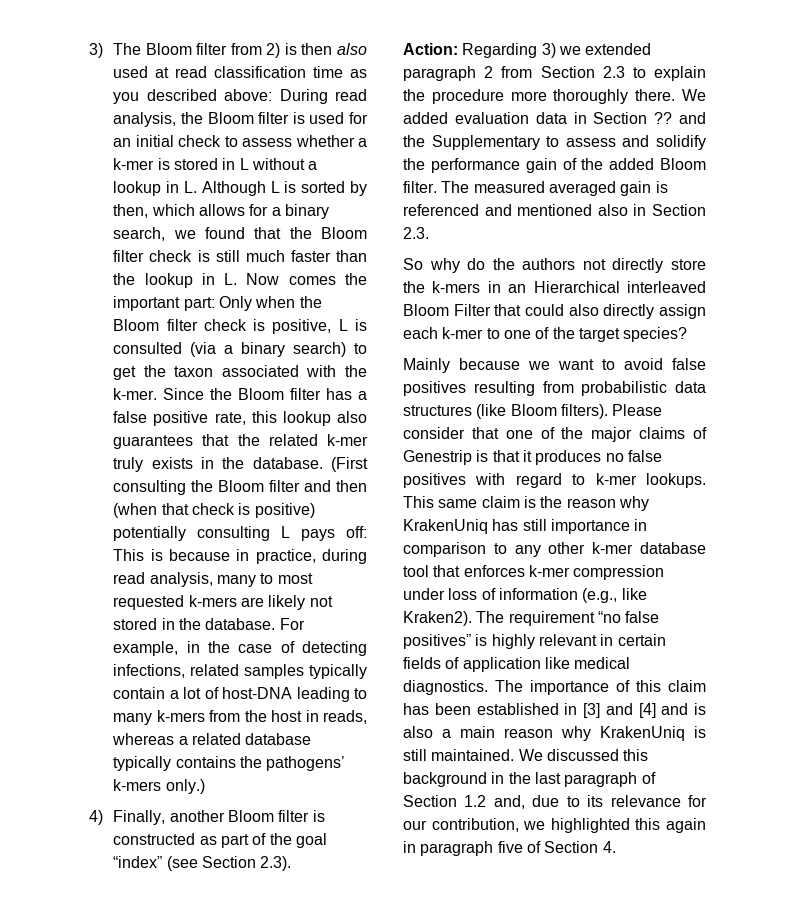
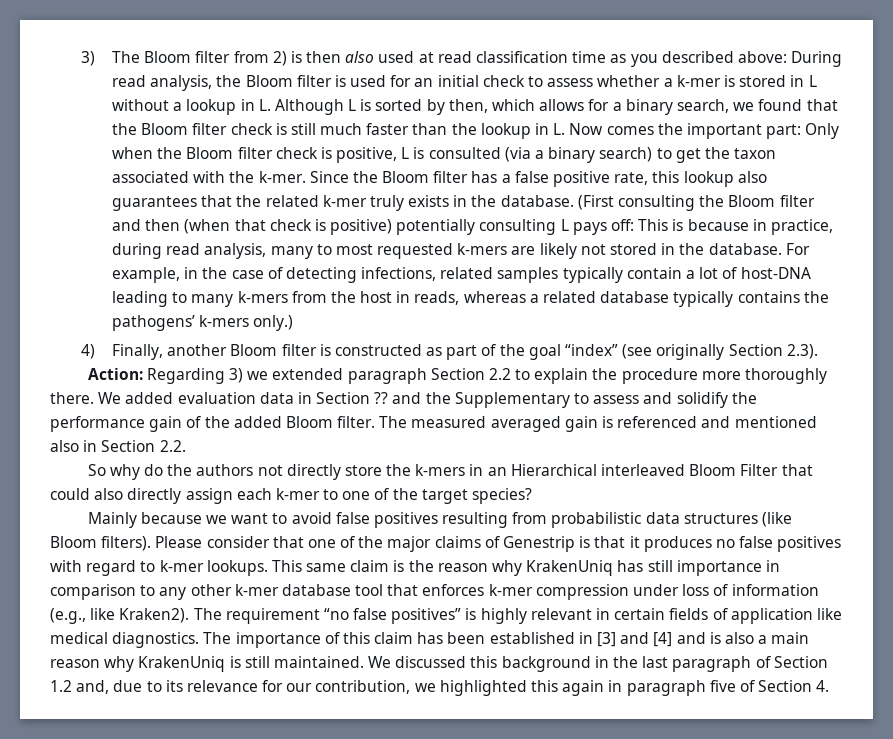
- 4) Finally, another Bloom filter is constructed as part of the goal “index” (see Section 2.3).
+ 4) Finally, another Bloom filter is constructed as part of the goal “index” (see originally Section 2.3).
- Action: Regarding 3) we extended paragraph 2 from Section 2.3 to explain the procedure more thoroughly there.
+ Action: Regarding 3) we extended paragraph Section 2.2 to explain the procedure more thoroughly there.
- The measured averaged gain is referenced and mentioned also in Section 2.3.
+ The measured averaged gain is referenced and mentioned also in Section 2.2.

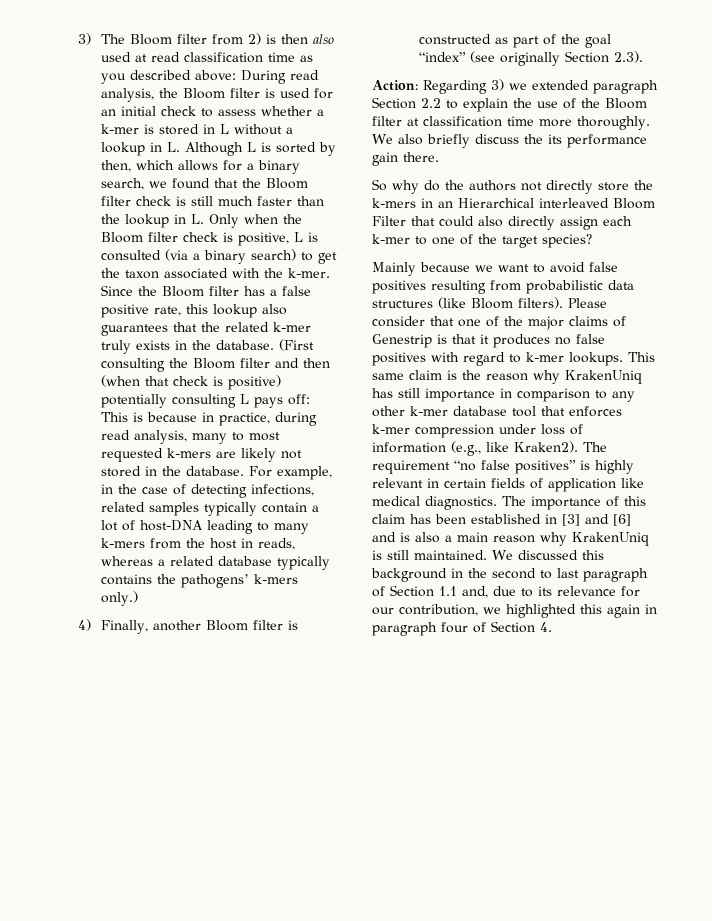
- During read analysis, the Bloom filter is used for an initial check to assess whether a k-mer is stored in L without a lookup in L. Although L is sorted by then, which allows for a binary search, we found that the Bloom filter check is still much faster than the lookup in L. Now comes the important part: Only when the Bloom filter check is positive, L is consulted (via a binary search) to get the taxon associated with the k-mer.
+ During read analysis, the Bloom filter is used for an initial check to assess whether a k-mer is stored in L without a lookup in L. Although L is sorted by then, which allows for a binary search, we found that the Bloom filter check is still much faster than the lookup in L. Only when the Bloom filter check is positive, L is consulted (via a binary search) to get the taxon associated with the k-mer.
- Action: Regarding 3) we extended paragraph Section 2.2 to explain the procedure more thoroughly there. We added evaluation data in Section ?? and the Supplementary to assess and solidify the performance gain of the added Bloom filter. The measured averaged gain is referenced and mentioned also in Section 2.2.
+ Action: Regarding 3) we extended paragraph Section 2.2 to explain the use of the Bloom filter at classification time more thoroughly. We also briefly discuss the its performance gain there.
- The importance of this claim has been established in [3] and [4] and is also a main reason why KrakenUniq is still maintained.
+ The importance of this claim has been established in [3] and [6] and is also a main reason why KrakenUniq is still maintained.
- We discussed this background in the last paragraph of Section 1.2 and, due to its relevance for our contribution, we highlighted this again in paragraph five of Section 4.
+ We discussed this background in the second to last paragraph of Section 1.1 and, due to its relevance for our contribution, we highlighted this again in paragraph four of Section 4.

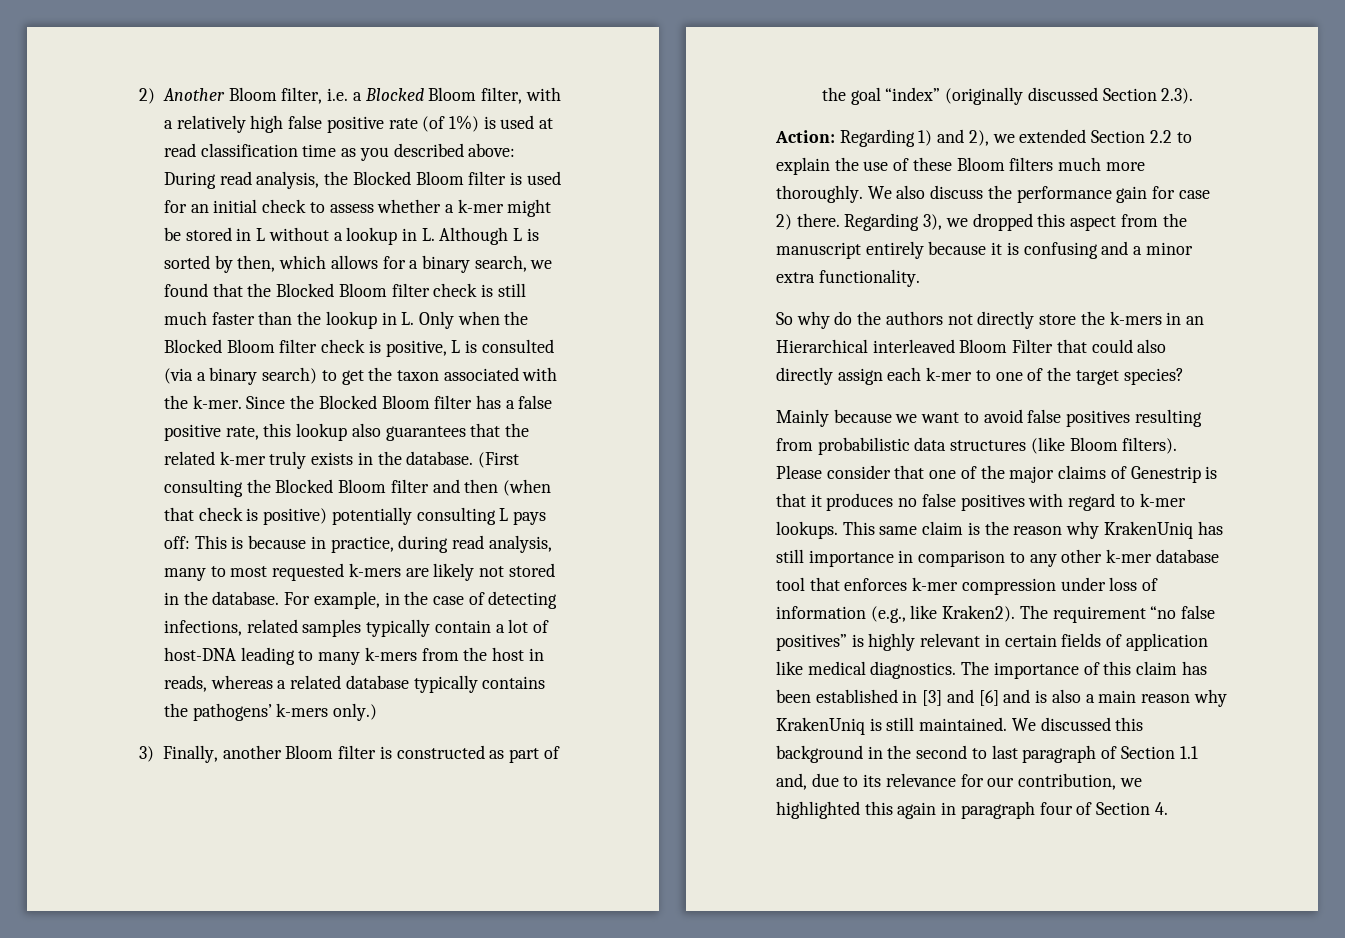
- 3) The Bloom filter from 2) is then also used at read classification time as you described above:
+ 2) Another Bloom filter, i.e. a Blocked Bloom filter, with a relatively high false positive rate (of 1%) is used at read classification time as you described above:
- During read analysis, the Bloom filter is used for an initial check to assess whether a k-mer is stored in L without a lookup in L. Although L is sorted by then, which allows for a binary search, we found that the Bloom filter check is still much faster than the lookup in L. Only when the Bloom filter check is positive, L is consulted (via a binary search) to get the taxon associated with the k-mer.
+ During read analysis, the Blocked Bloom filter is used for an initial check to assess whether a k-mer might be stored in L without a lookup in L. Although L is sorted by then, which allows for a binary search, we found that the Blocked Bloom filter check is still much faster than the lookup in L. Only when the Blocked Bloom filter check is positive, L is consulted (via a binary search) to get the taxon associated with the k-mer.
- Since the Bloom filter has a false positive rate, this lookup also guarantees that the related k-mer truly exists in the database.
+ Since the Blocked Bloom filter has a false positive rate, this lookup also guarantees that the related k-mer truly exists in the database.
- (First consulting the Bloom filter and then (when that check is positive) potentially consulting L pays off: This is because in practice, during read analysis, many to most requested k-mers are likely not stored in the database.
+ (First consulting the Blocked Bloom filter and then (when that check is positive) potentially consulting L pays off: This is because in practice, during read analysis, many to most requested k-mers are likely not stored in the database.
- 4) Finally, another Bloom filter is constructed as part of the goal “index” (see originally Section 2.3).
+ 3) Finally, another Bloom filter is constructed as part of the goal “index” (originally discussed Section 2.3).
- Action: Regarding 3) we extended paragraph Section 2.2 to explain the use of the Bloom filter at classification time more thoroughly.
+ Action: Regarding 1) and 2), we extended Section 2.2 to explain the use of these Bloom filters much more thoroughly.
- We also briefly discuss the its performance gain there.
+ We also discuss the performance gain for case 2) there. Regarding 3), we dropped this aspect from the manuscript entirely because it is confusing and a minor extra functionality.

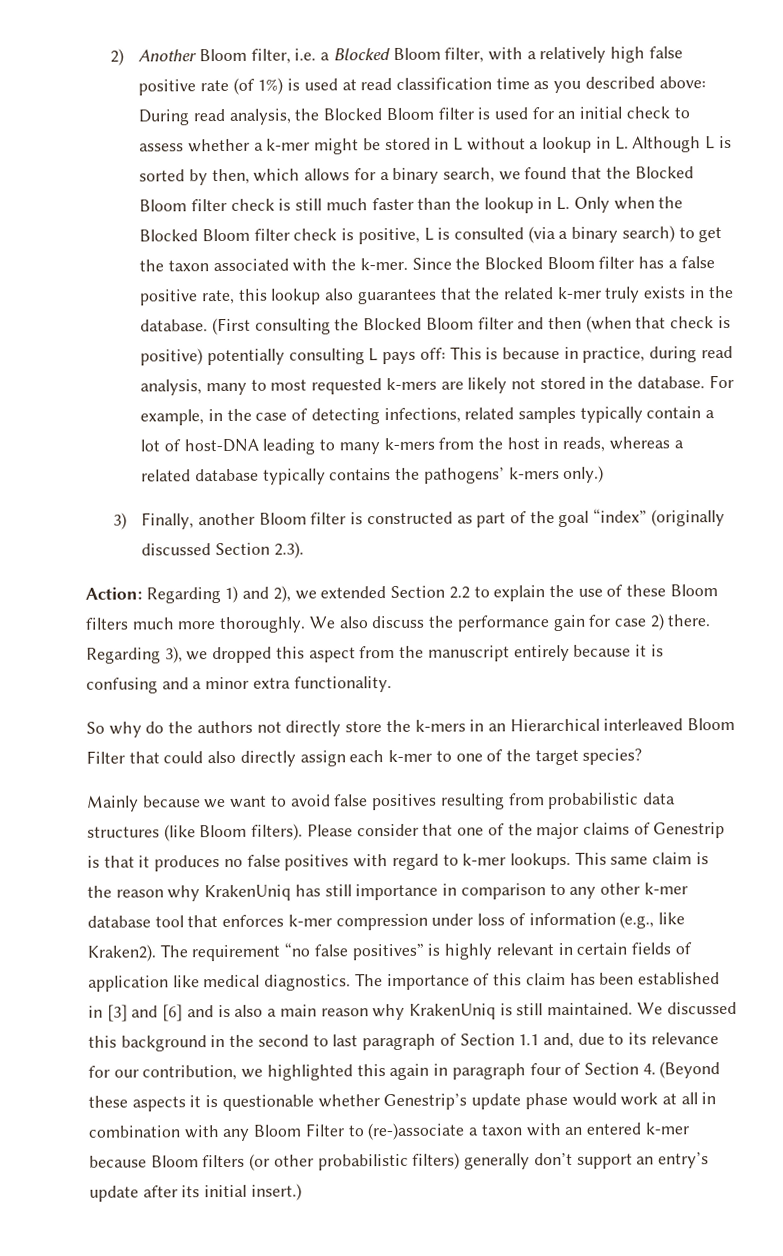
- We discussed this background in the second to last paragraph of Section 1.1 and, due to its relevance for our contribution, we highlighted this again in paragraph four of Section 4.
+ We discussed this background in the second to last paragraph of Section 1.1 and, due to its relevance for our contribution, we highlighted this again in paragraph four of Section 4. (Beyond these aspects it is questionable whether Genestrip’s update phase would work at all in combination with any Bloom Filter to (re-)associate a taxon with an entered k-mer because Bloom filters (or other probabilistic filters) generally don’t support an entry’s update after its initial insert.)

